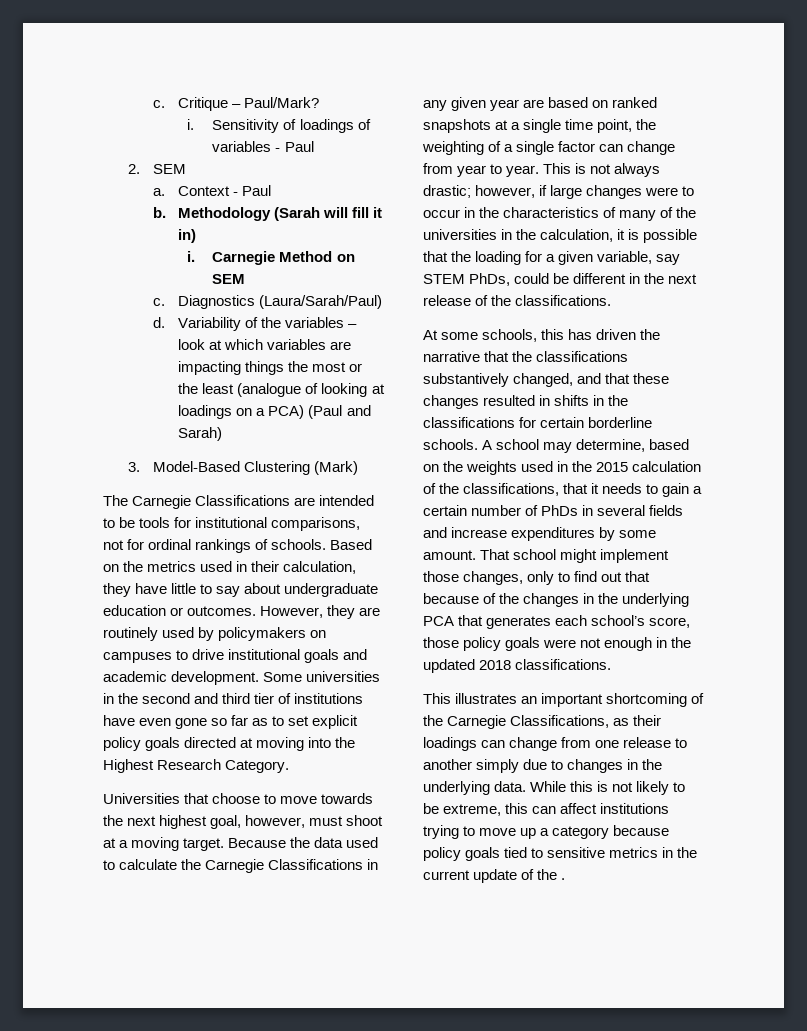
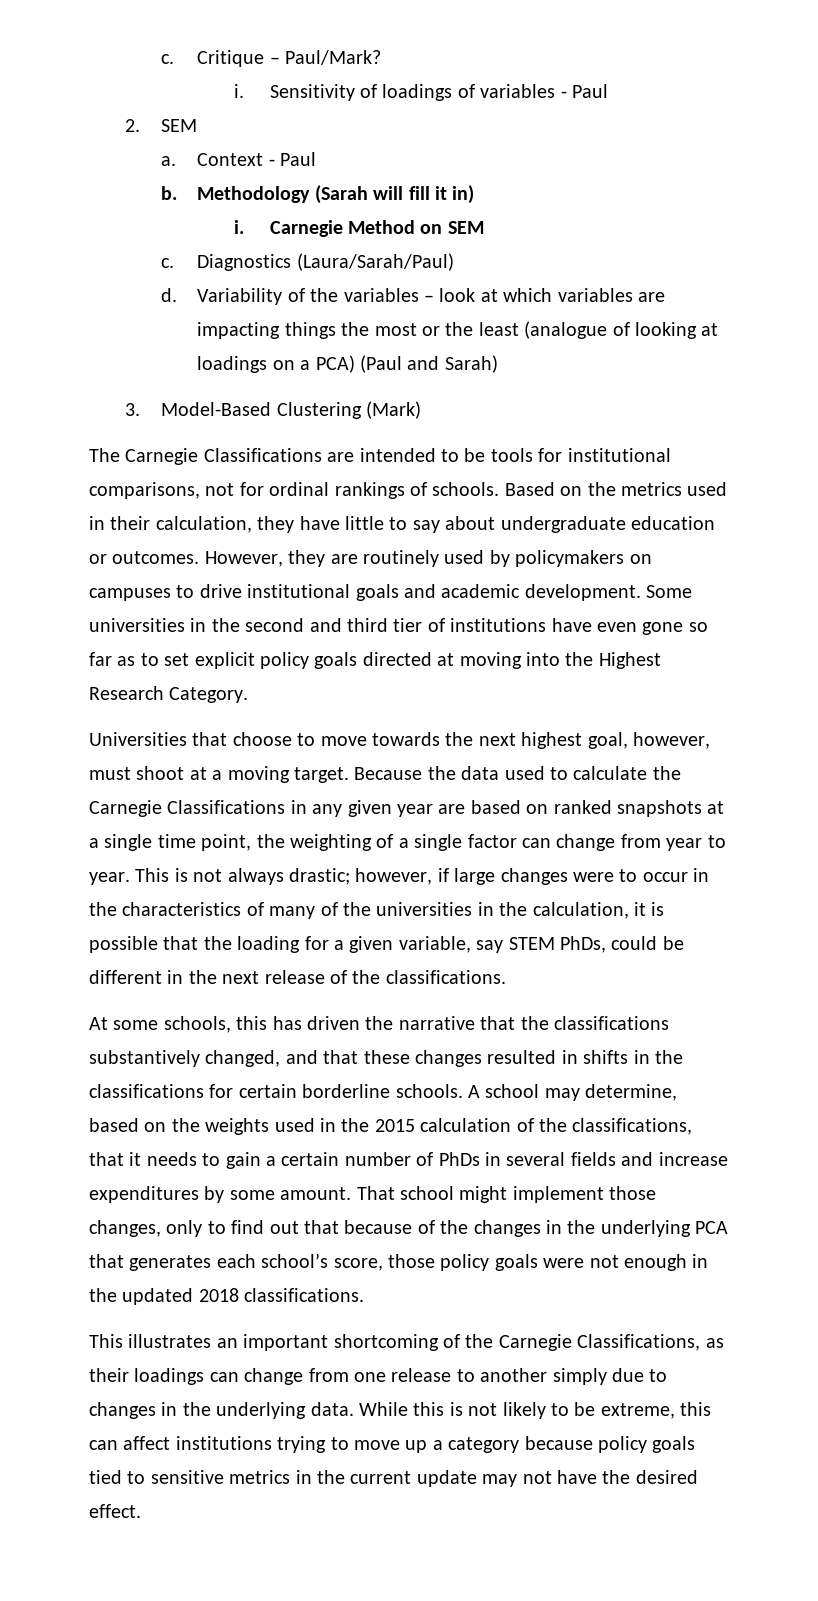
- While this is not likely to be extreme, this can affect institutions trying to move up a category because policy goals tied to sensitive metrics in the current update of the .
+ While this is not likely to be extreme, this can affect institutions trying to move up a category because policy goals tied to sensitive metrics in the current update may not have the desired effect.

